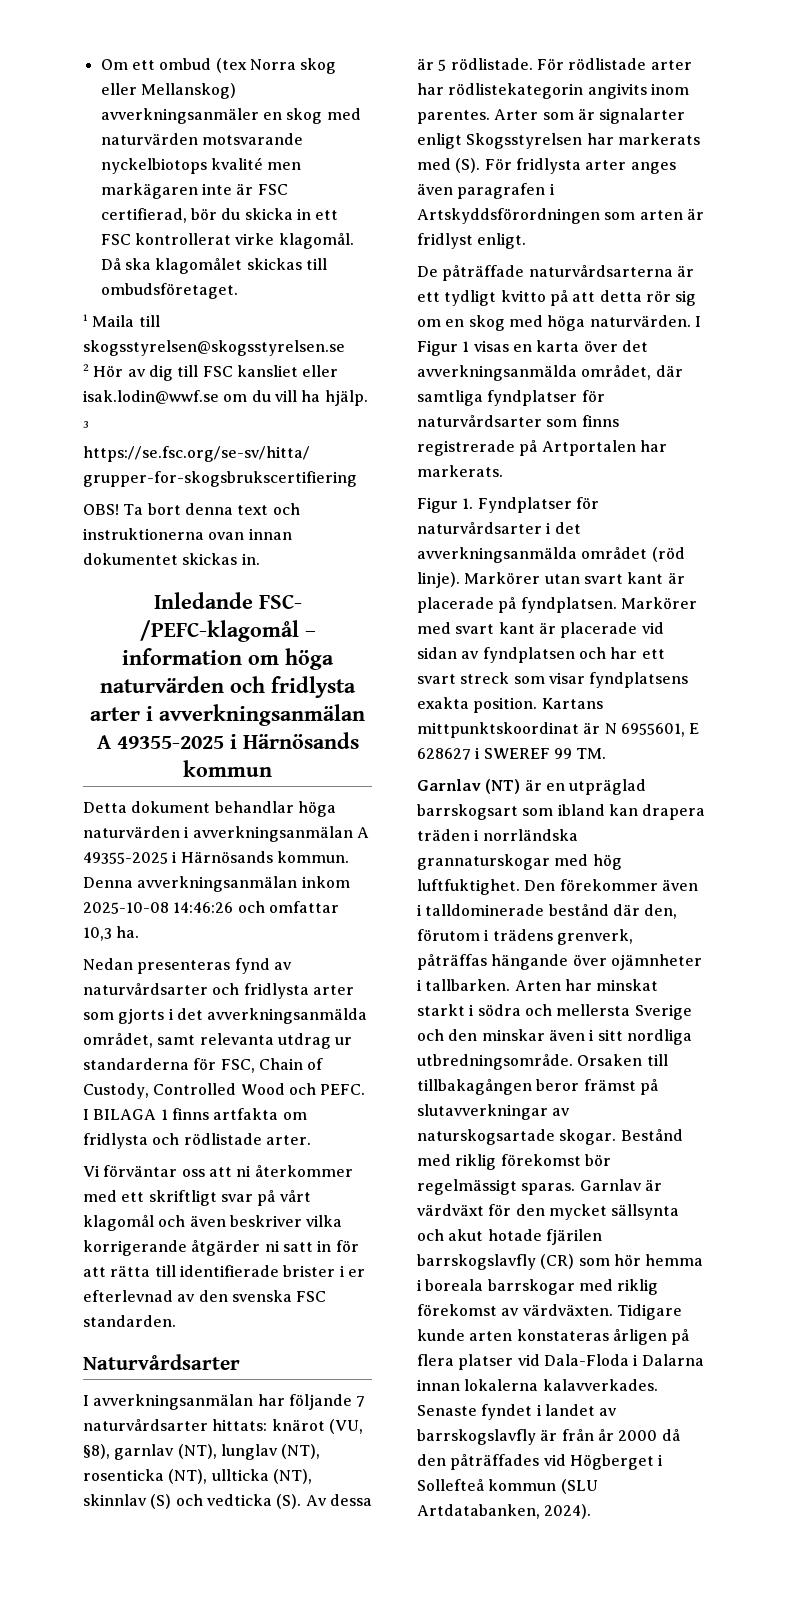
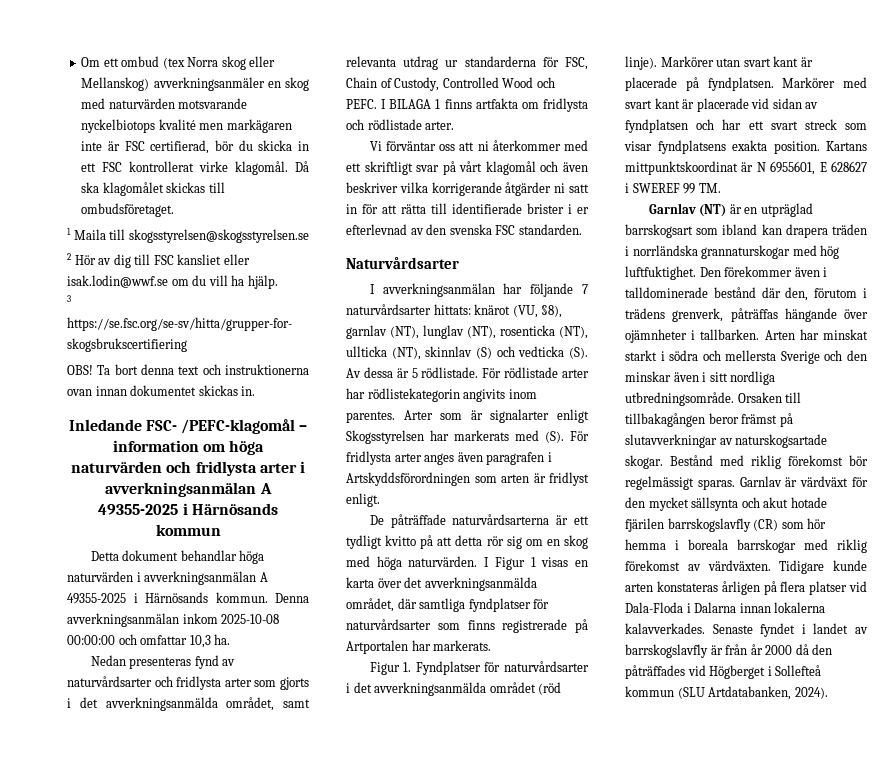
- Denna avverkningsanmälan inkom 2025-10-08 14:46:26 och omfattar 10,3 ha.
+ Denna avverkningsanmälan inkom 2025-10-08 00:00:00 och omfattar 10,3 ha.

